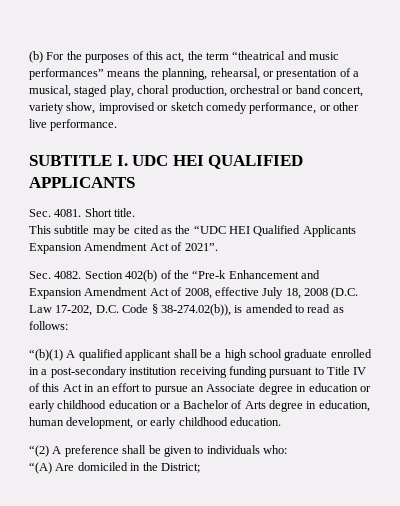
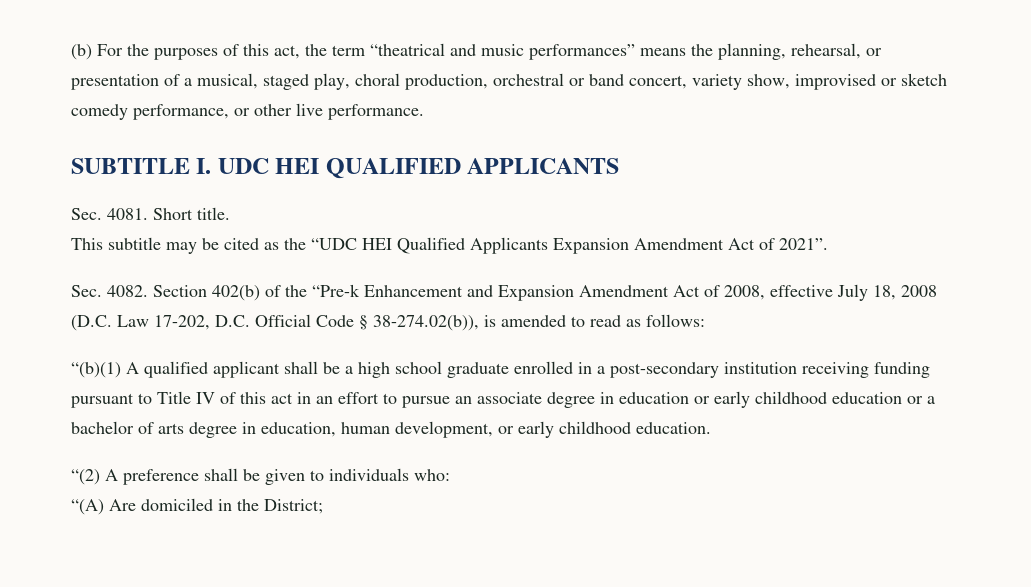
- Section 402(b) of the “Pre-k Enhancement and Expansion Amendment Act of 2008, effective July 18, 2008 (D.C. Law 17-202, D.C. Code § 38-274.02(b)), is amended to read as follows:
+ Section 402(b) of the “Pre-k Enhancement and Expansion Amendment Act of 2008, effective July 18, 2008 (D.C. Law 17-202, D.C. Official Code § 38-274.02(b)), is amended to read as follows:
- “(b)(1) A qualified applicant shall be a high school graduate enrolled in a post-secondary institution receiving funding pursuant to Title IV of this Act in an effort to pursue an Associate degree in education or early childhood education or a Bachelor of Arts degree in education, human development, or early childhood education.
+ “(b)(1) A qualified applicant shall be a high school graduate enrolled in a post-secondary institution receiving funding pursuant to Title IV of this act in an effort to pursue an associate degree in education or early childhood education or a bachelor of arts degree in education, human development, or early childhood education.

